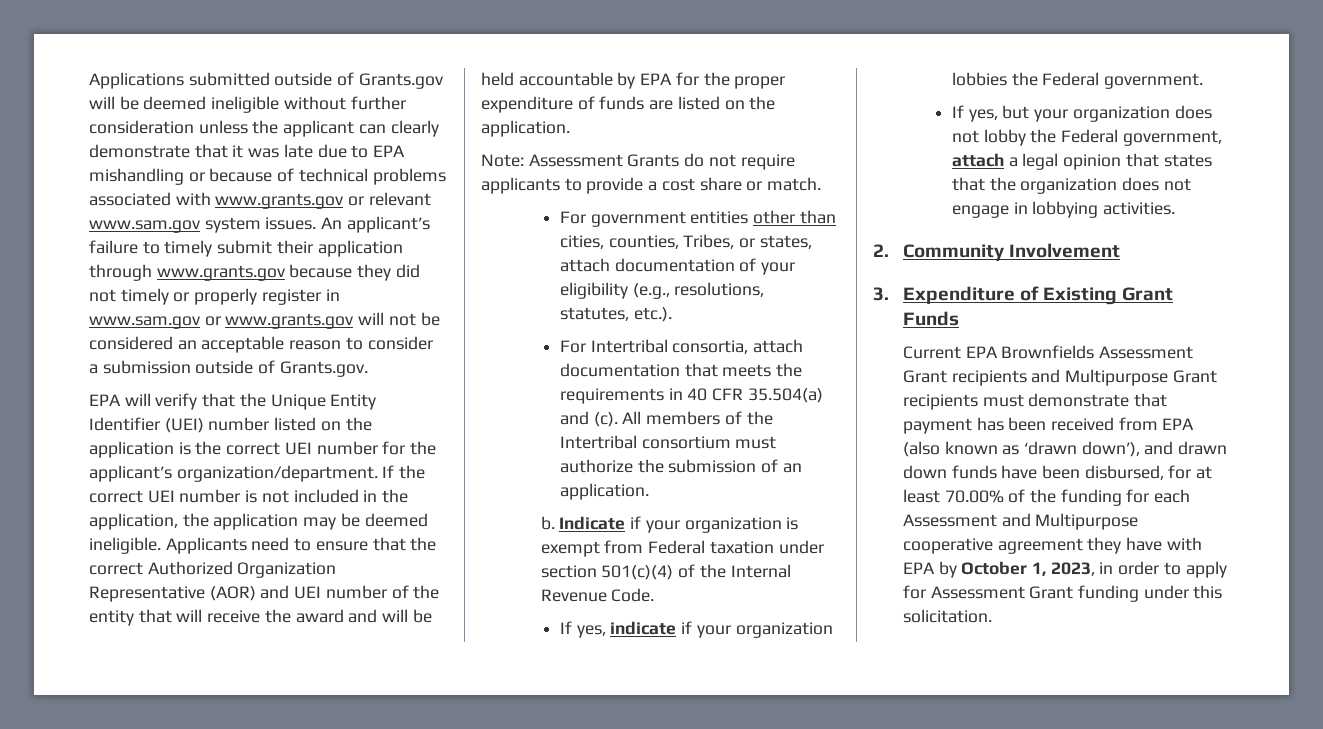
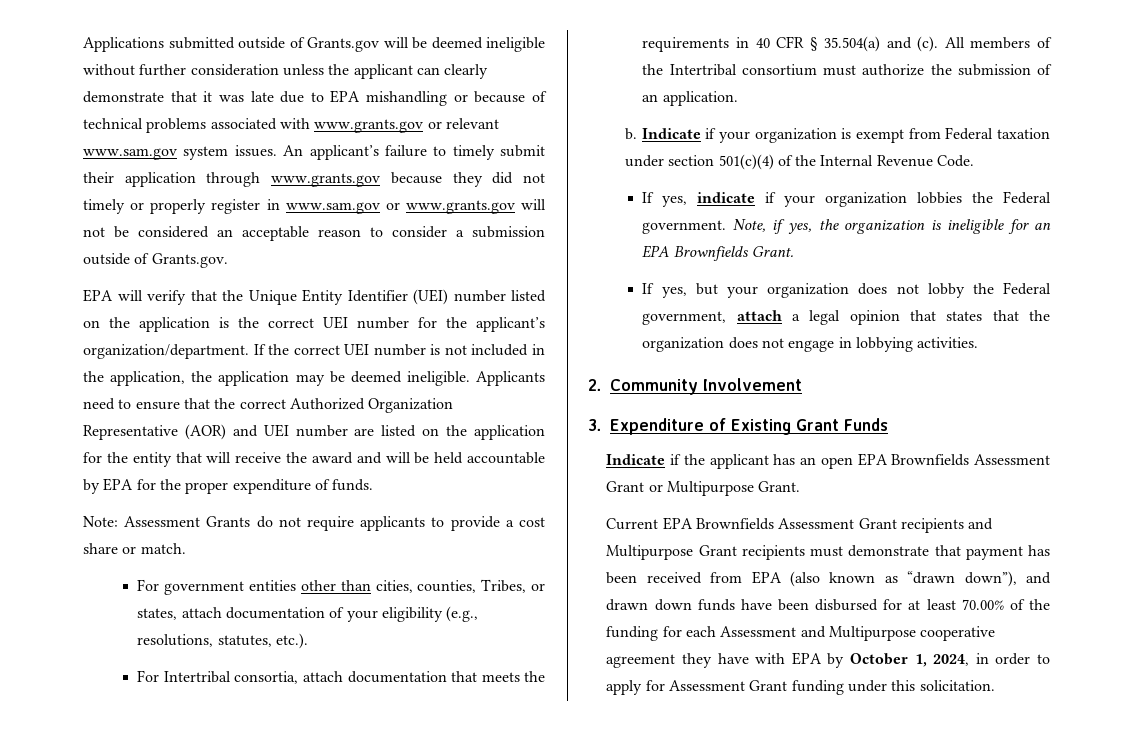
- Applicants need to ensure that the correct Authorized Organization Representative (AOR) and UEI number of the entity that will receive the award and will be held accountable by EPA for the proper expenditure of funds are listed on the application.
+ Applicants need to ensure that the correct Authorized Organization Representative (AOR) and UEI number are listed on the application for the entity that will receive the award and will be held accountable by EPA for the proper expenditure of funds.
- For Intertribal consortia, attach documentation that meets the requirements in 40 CFR 35.504(a) and (c).
+ For Intertribal consortia, attach documentation that meets the requirements in 40 CFR § 35.504(a) and (c).
+ Note, if yes, the organization is ineligible for an EPA Brownfields Grant.
+ Indicate if the applicant has an open EPA Brownfields Assessment Grant or Multipurpose Grant.
- Current EPA Brownfields Assessment Grant recipients and Multipurpose Grant recipients must demonstrate that payment has been received from EPA (also known as ‘drawn down’), and drawn down funds have been disbursed, for at least 70.00% of the funding for each Assessment and Multipurpose cooperative agreement they have with EPA by October 1, 2023, in order to apply for Assessment Grant funding under this solicitation.
+ Current EPA Brownfields Assessment Grant recipients and Multipurpose Grant recipients must demonstrate that payment has been received from EPA (also known as “drawn down”), and drawn down funds have been disbursed for at least 70.00% of the funding for each Assessment and Multipurpose cooperative agreement they have with EPA by October 1, 2024, in order to apply for Assessment Grant funding under this solicitation.

